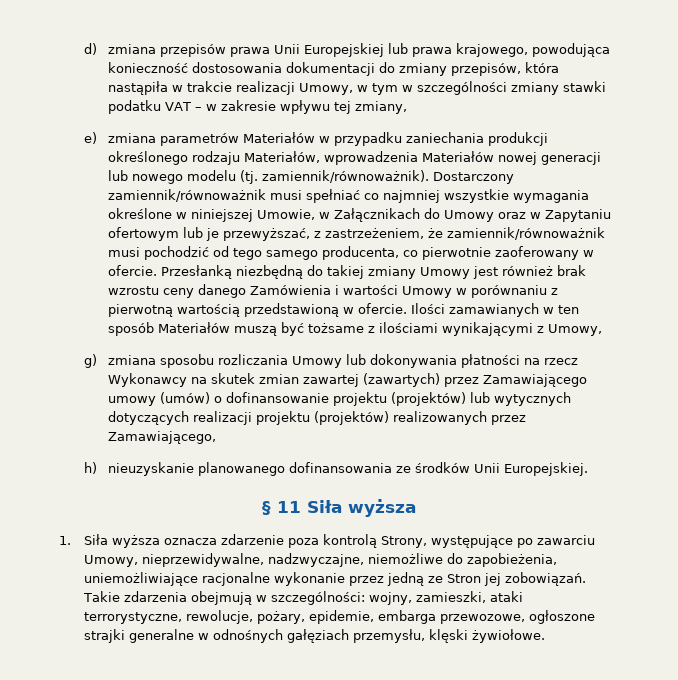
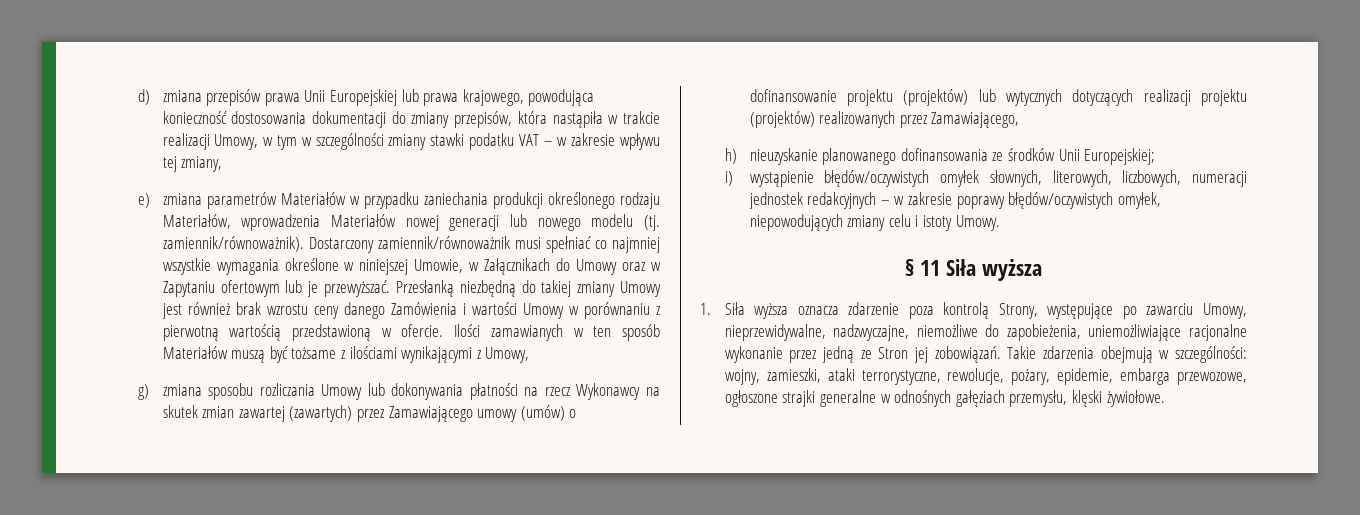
- Dostarczony zamiennik/równoważnik musi spełniać co najmniej wszystkie wymagania określone w niniejszej Umowie, w Załącznikach do Umowy oraz w Zapytaniu ofertowym lub je przewyższać, z zastrzeżeniem, że zamiennik/równoważnik musi pochodzić od tego samego producenta, co pierwotnie zaoferowany w ofercie.
+ Dostarczony zamiennik/równoważnik musi spełniać co najmniej wszystkie wymagania określone w niniejszej Umowie, w Załącznikach do Umowy oraz w Zapytaniu ofertowym lub je przewyższać.
- h) nieuzyskanie planowanego dofinansowania ze środków Unii Europejskiej.
+ h) nieuzyskanie planowanego dofinansowania ze środków Unii Europejskiej;
+ i) wystąpienie błędów/oczywistych omyłek słownych, literowych, liczbowych, numeracji jednostek redakcyjnych – w zakresie poprawy błędów/oczywistych omyłek, niepowodujących zmiany celu i istoty Umowy.

